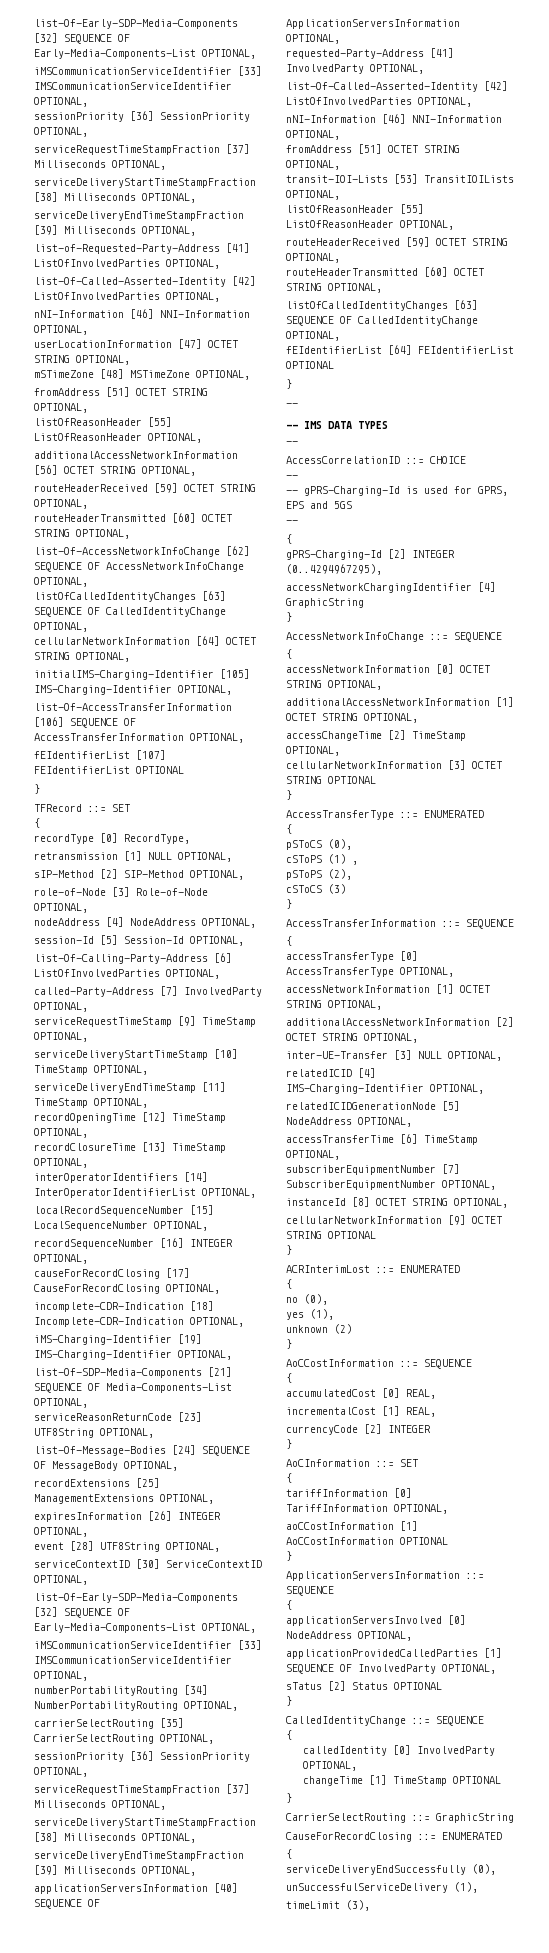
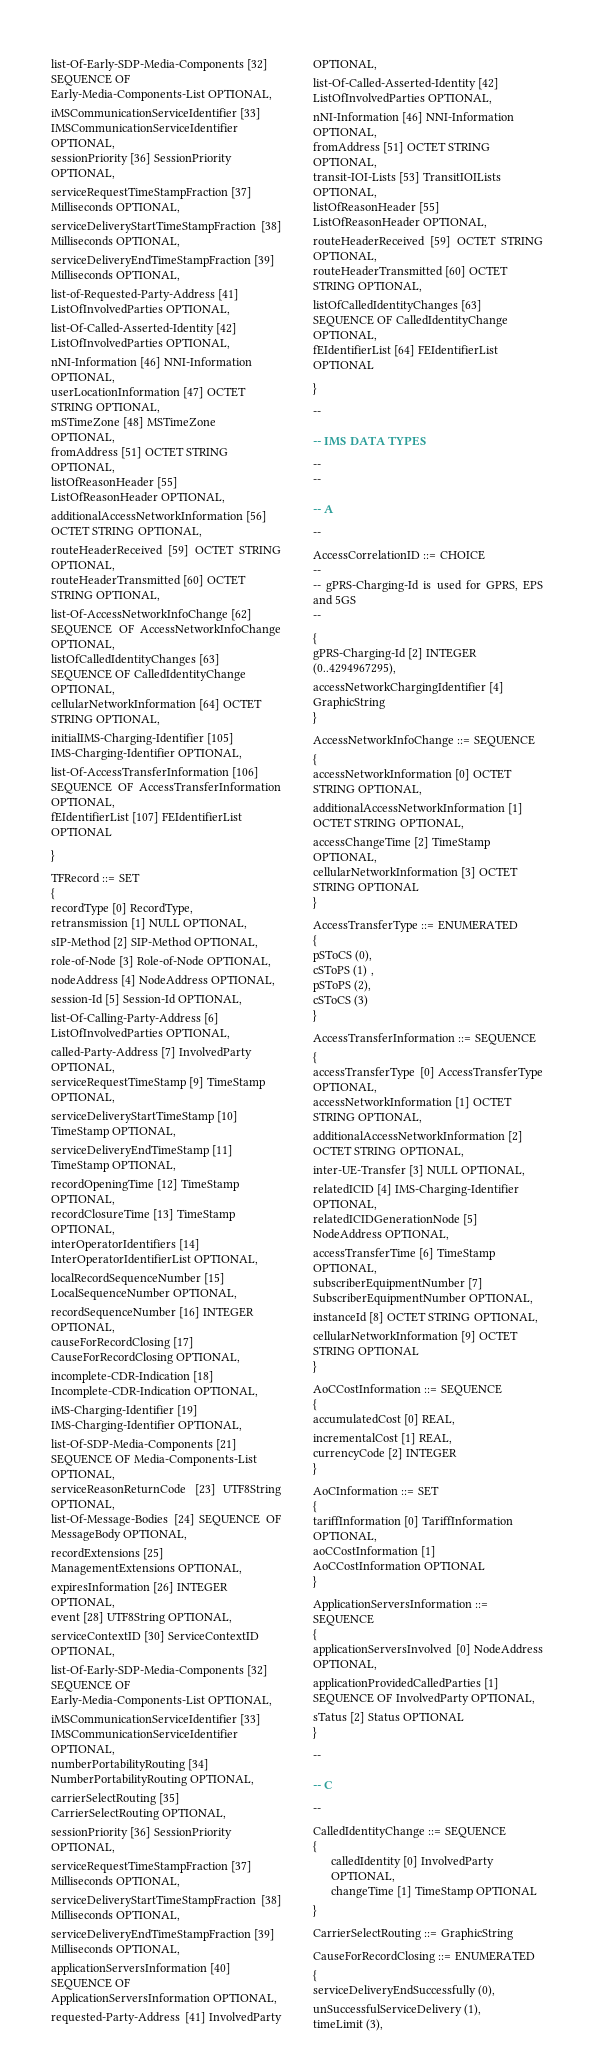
  -- IMS DATA TYPES
+ --
+ --
+ -- A
- ACRInterimLost ::= ENUMERATED
- {
- no (0),
- yes (1),
- unknown (2)
- }
  sTatus [2] Status OPTIONAL
  }
+ --
+ -- C
+ --

